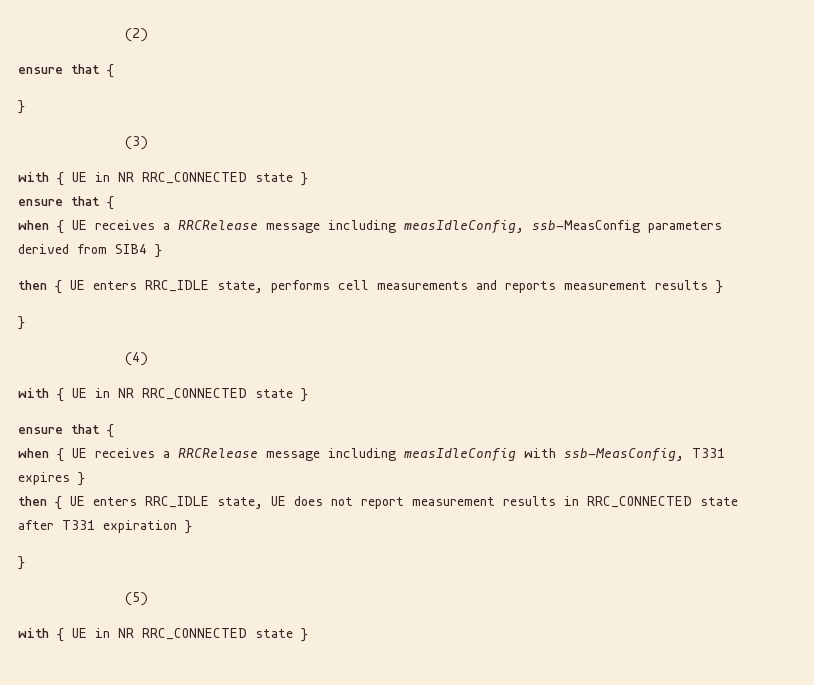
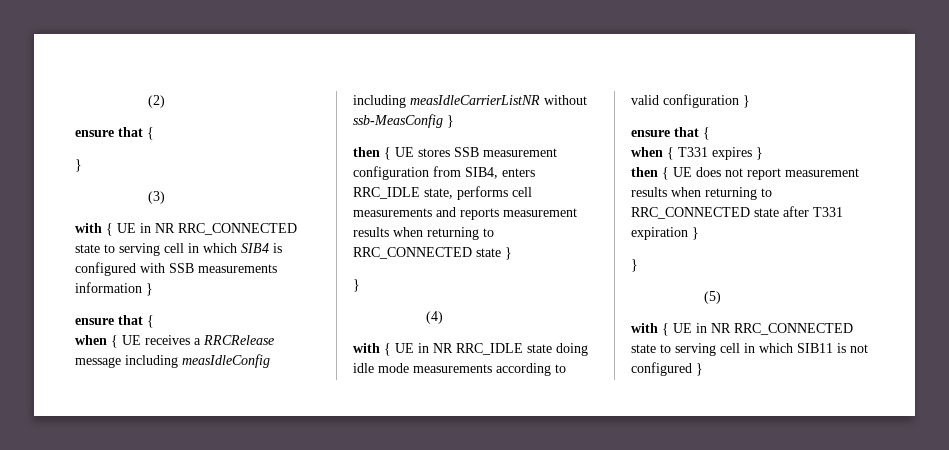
  (3)
- with { UE in NR RRC_CONNECTED state }
- ensure that {
- when { UE receives a RRCRelease message including measIdleConfig, ssb-MeasConfig parameters derived from SIB4 }
- then { UE enters RRC_IDLE state, performs cell measurements and reports measurement results }
- }
- (4)
- with { UE in NR RRC_CONNECTED state }
+ with { UE in NR RRC_CONNECTED state to serving cell in which SIB4 is configured with SSB measurements information }
- when { UE receives a RRCRelease message including measIdleConfig with ssb-MeasConfig, T331 expires }
+ when { UE receives a RRCRelease message including measIdleConfig including measIdleCarrierListNR without ssb-MeasConfig }
+ then { UE stores SSB measurement configuration from SIB4, enters RRC_IDLE state, performs cell measurements and reports measurement results when returning to RRC_CONNECTED state }
+ }
+ (4)
+ with { UE in NR RRC_IDLE state doing idle mode measurements according to valid configuration }
+ ensure that {
+ when { T331 expires }
- then { UE enters RRC_IDLE state, UE does not report measurement results in RRC_CONNECTED state after T331 expiration }
+ then { UE does not report measurement results when returning to RRC_CONNECTED state after T331 expiration }
  (5)
- with { UE in NR RRC_CONNECTED state }
+ with { UE in NR RRC_CONNECTED state to serving cell in which SIB11 is not configured }

